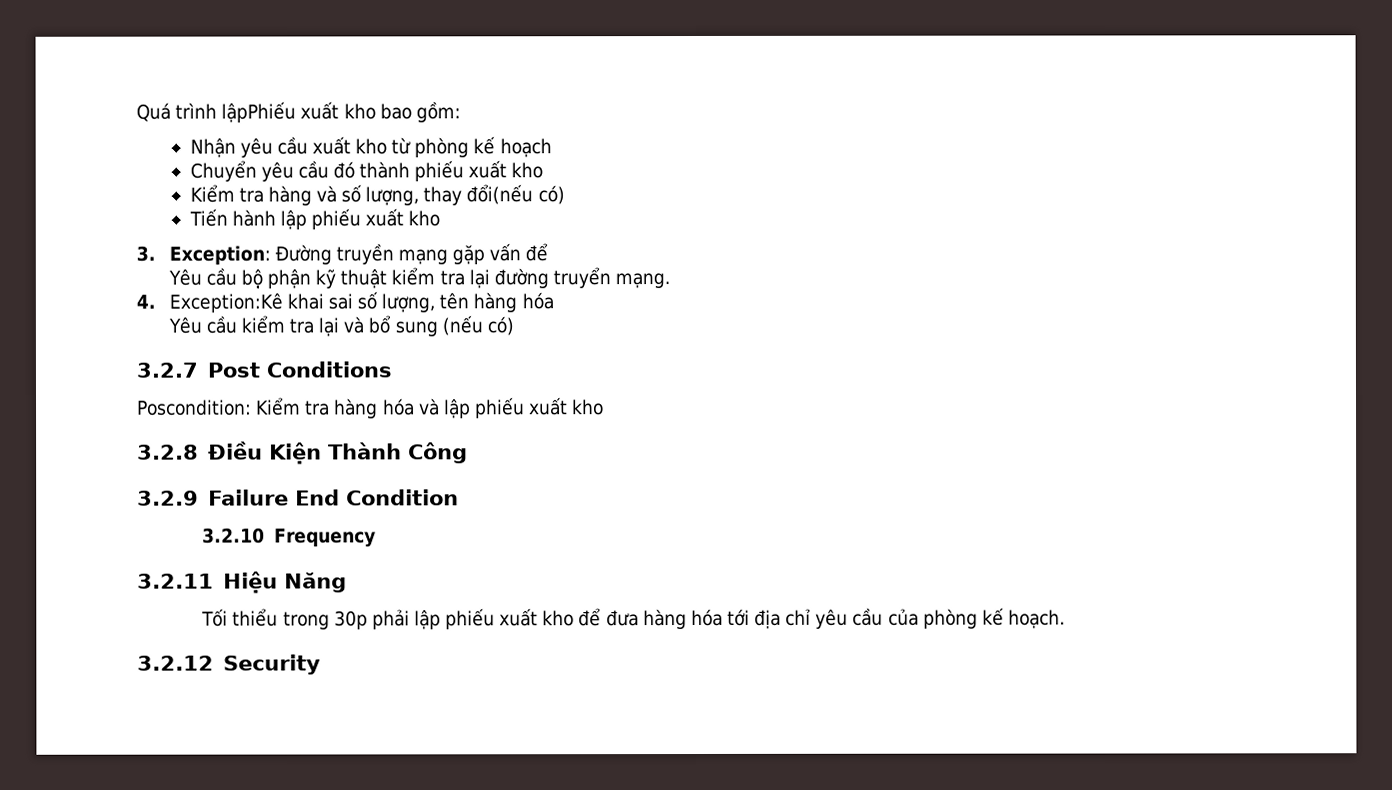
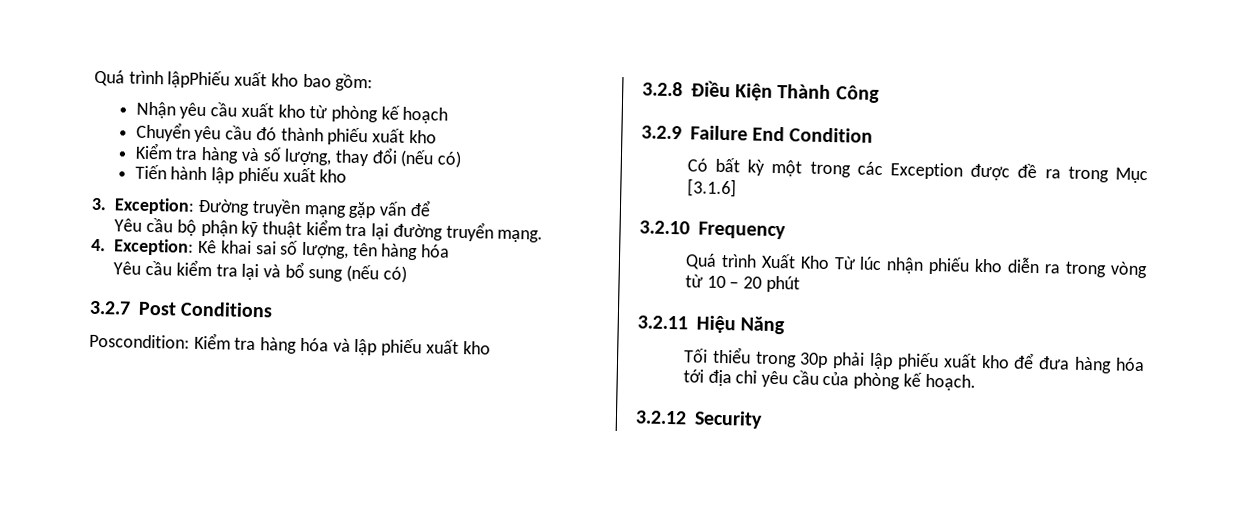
- Kiểm tra hàng và số lượng, thay đổi(nếu có)
+ Kiểm tra hàng và số lượng, thay đổi (nếu có)
- 4. Exception:Kê khai sai số lượng, tên hàng hóa
+ 4. Exception: Kê khai sai số lượng, tên hàng hóa
+ Có bất kỳ một trong các Exception được đề ra trong Mục [3.1.6]
  3.2.10 Frequency
+ Quá trình Xuất Kho Từ lúc nhận phiếu kho diễn ra trong vòng từ 10 – 20 phút

